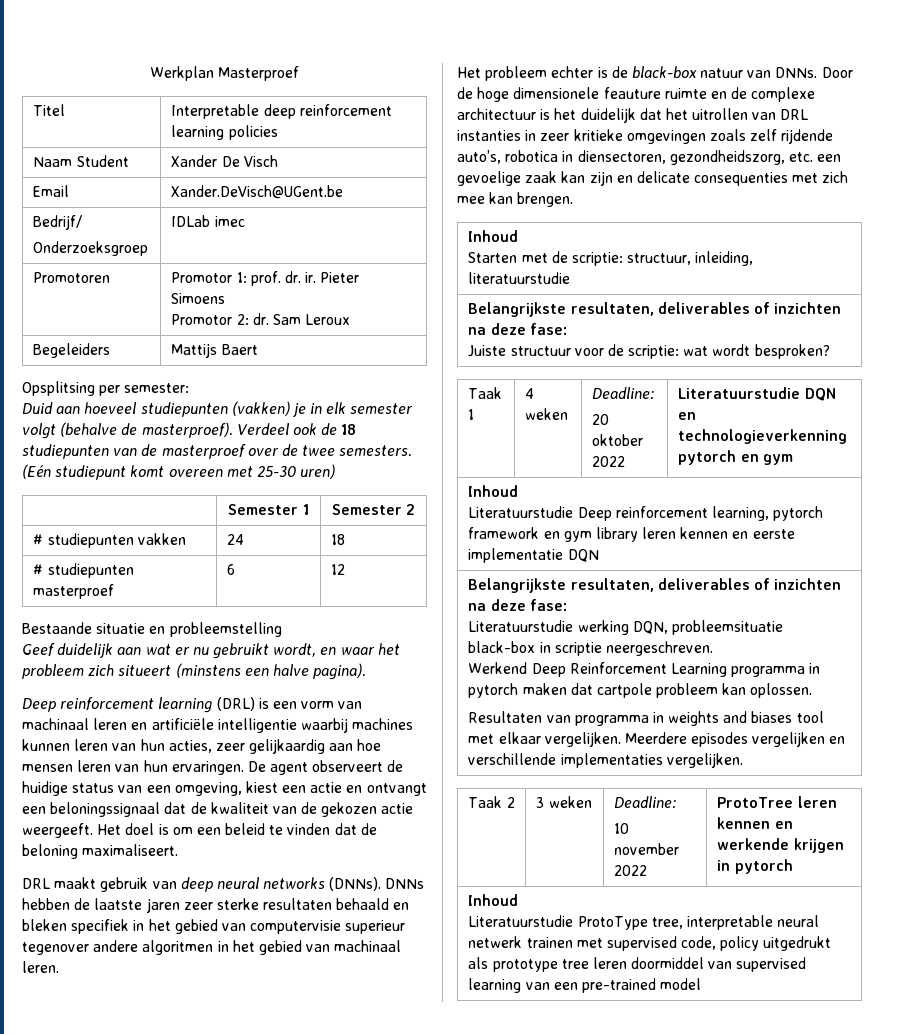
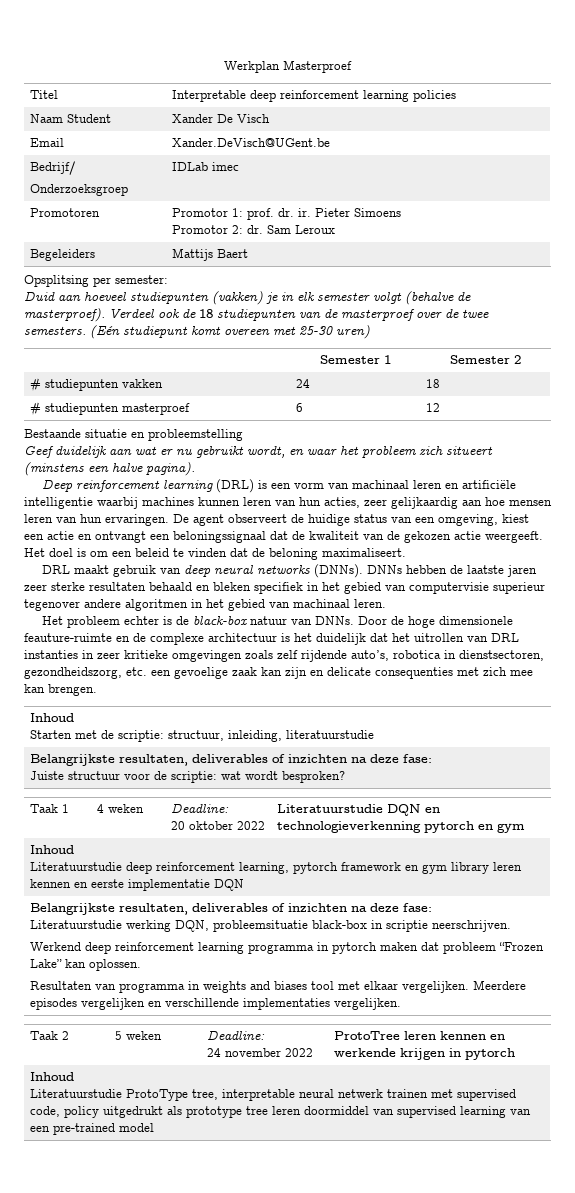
- Door de hoge dimensionele feauture ruimte en de complexe architectuur is het duidelijk dat het uitrollen van DRL instanties in zeer kritieke omgevingen zoals zelf rijdende auto’s, robotica in diensectoren, gezondheidszorg, etc. een gevoelige zaak kan zijn en delicate consequenties met zich mee kan brengen.
+ Door de hoge dimensionele feauture-ruimte en de complexe architectuur is het duidelijk dat het uitrollen van DRL instanties in zeer kritieke omgevingen zoals zelf rijdende auto’s, robotica in dienstsectoren, gezondheidszorg, etc. een gevoelige zaak kan zijn en delicate consequenties met zich mee kan brengen.
  Taak 1 | 4 weken | Deadline:
  20 oktober 2022 | Literatuurstudie DQN en technologieverkenning pytorch en gym
  Inhoud
- Literatuurstudie Deep reinforcement learning, pytorch framework en gym library leren kennen en eerste implementatie DQN
+ Literatuurstudie deep reinforcement learning, pytorch framework en gym library leren kennen en eerste implementatie DQN
- Literatuurstudie werking DQN, probleemsituatie black-box in scriptie neergeschreven.
+ Literatuurstudie werking DQN, probleemsituatie black-box in scriptie neerschrijven.
- Werkend Deep Reinforcement Learning programma in pytorch maken dat cartpole probleem kan oplossen.
+ Werkend deep reinforcement learning programma in pytorch maken dat probleem “Frozen Lake” kan oplossen.
- Taak 2 | 3 weken | Deadline:
- 10 november 2022 | ProtoTree leren kennen en werkende krijgen in pytorch
+ Taak 2 | 5 weken | Deadline:
+ 24 november 2022 | ProtoTree leren kennen en werkende krijgen in pytorch

